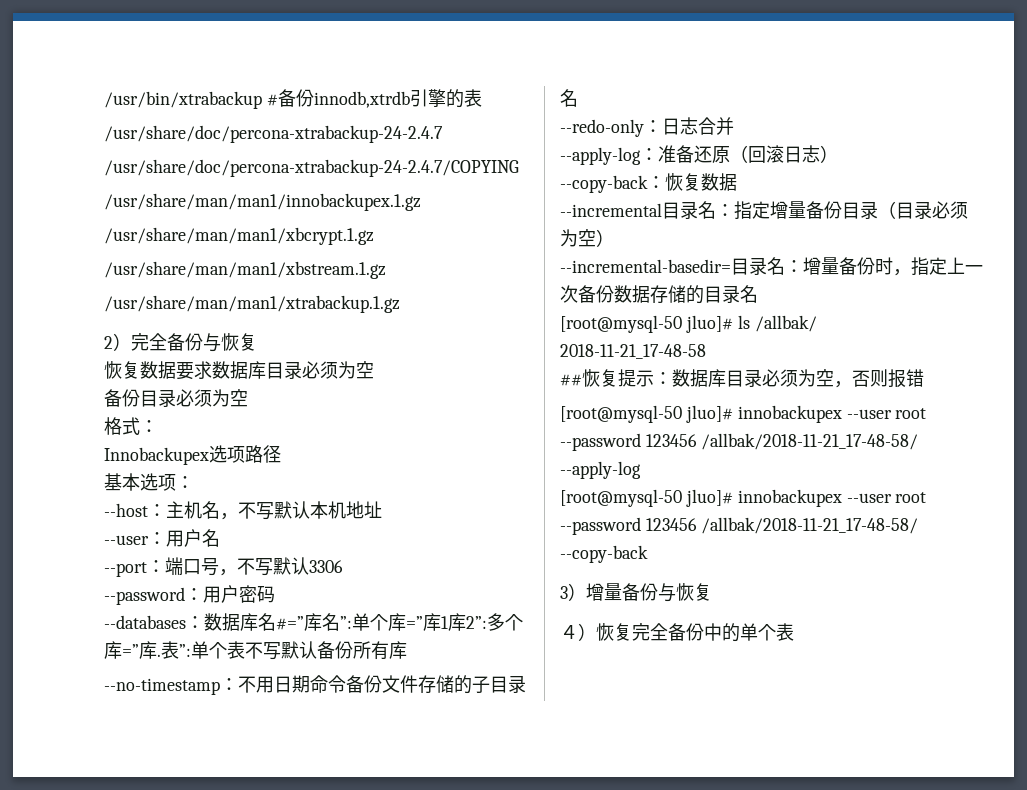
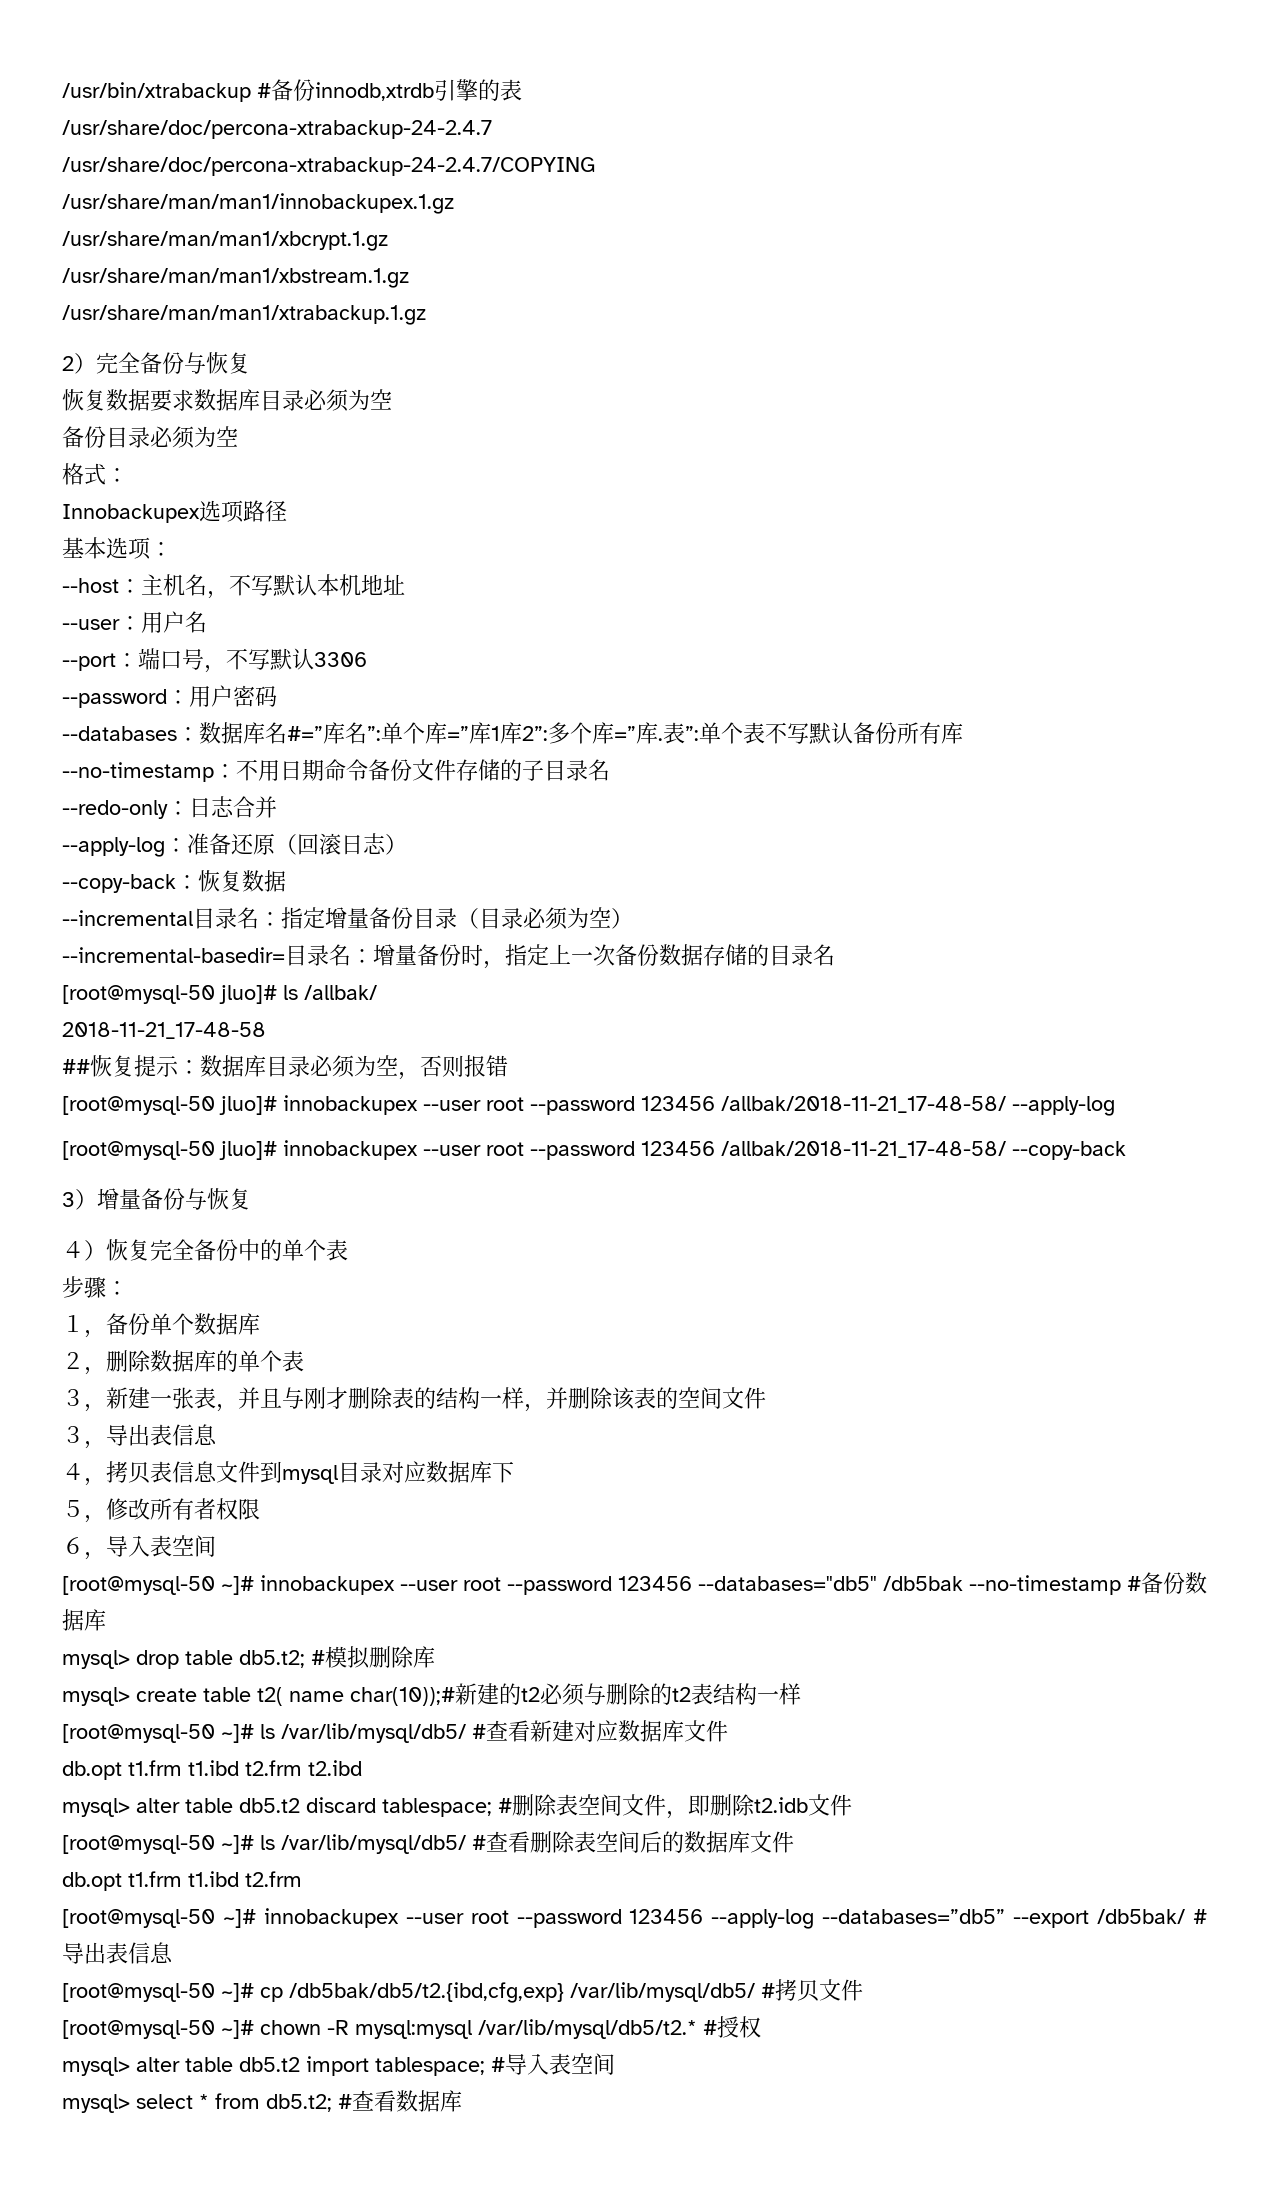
+ 步骤：
+ １，备份单个数据库
+ ２，删除数据库的单个表
+ ３，新建一张表，并且与刚才删除表的结构一样，并删除该表的空间文件
+ ３，导出表信息
+ ４，拷贝表信息文件到mysql目录对应数据库下
+ ５，修改所有者权限
+ ６，导入表空间
+ [root@mysql-50 ~]# innobackupex --user root --password 123456 --databases="db5" /db5bak --no-timestamp #备份数据库
+ mysql> drop table db5.t2; #模拟删除库
+ mysql> create table t2( name char(10));#新建的t2必须与删除的t2表结构一样
+ [root@mysql-50 ~]# ls /var/lib/mysql/db5/ #查看新建对应数据库文件
+ db.opt t1.frm t1.ibd t2.frm t2.ibd
+ mysql> alter table db5.t2 discard tablespace; #删除表空间文件，即删除t2.idb文件
+ [root@mysql-50 ~]# ls /var/lib/mysql/db5/ #查看删除表空间后的数据库文件
+ db.opt t1.frm t1.ibd t2.frm
+ [root@mysql-50 ~]# innobackupex --user root --password 123456 --apply-log --databases=”db5” --export /db5bak/ #导出表信息
+ [root@mysql-50 ~]# cp /db5bak/db5/t2.{ibd,cfg,exp} /var/lib/mysql/db5/ #拷贝文件
+ [root@mysql-50 ~]# chown -R mysql:mysql /var/lib/mysql/db5/t2.* #授权
+ mysql> alter table db5.t2 import tablespace; #导入表空间
+ mysql> select * from db5.t2; #查看数据库

